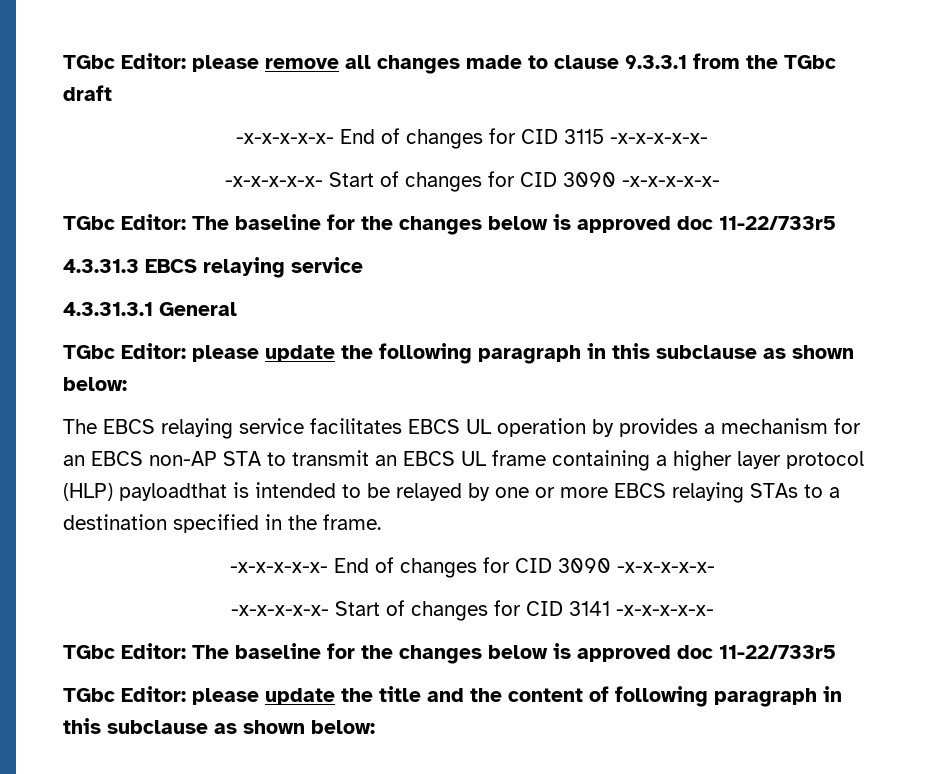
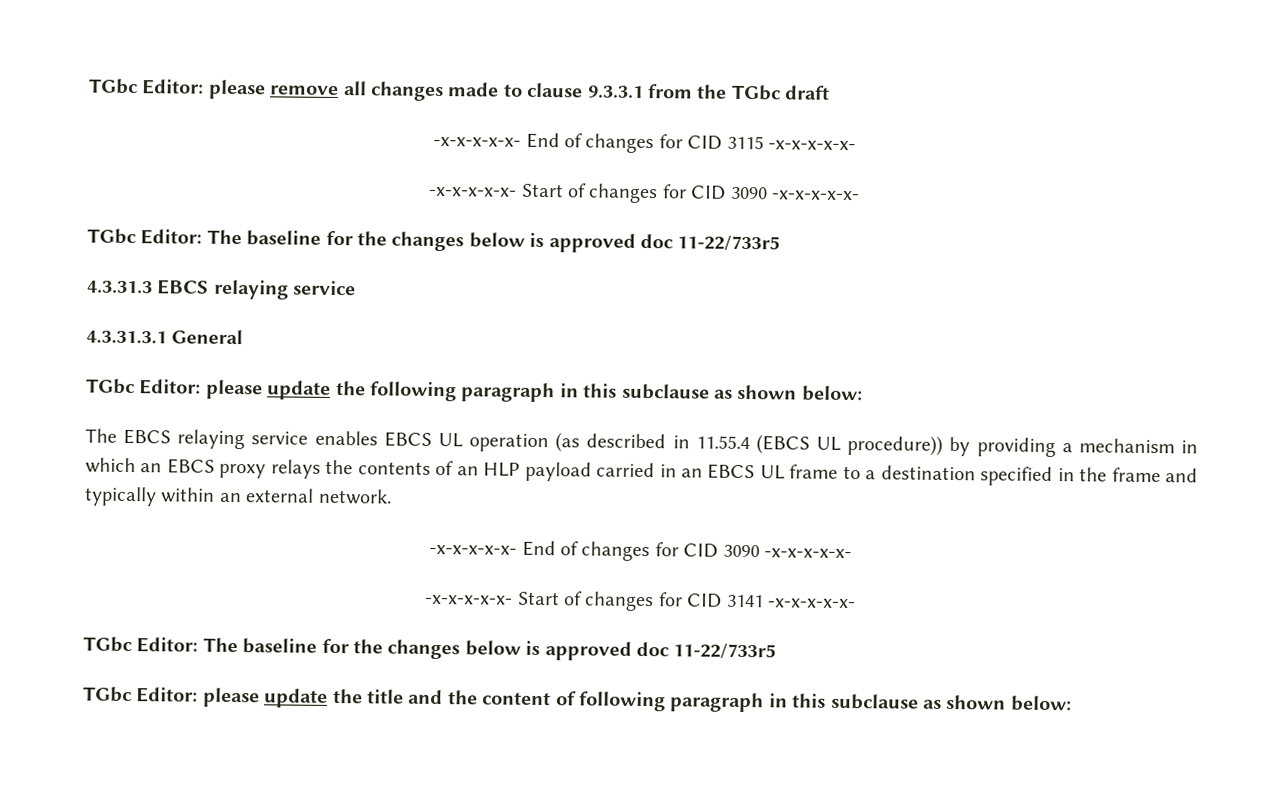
- The EBCS relaying service facilitates EBCS UL operation by provides a mechanism for an EBCS non-AP STA to transmit an EBCS UL frame containing a higher layer protocol (HLP) payloadthat is intended to be relayed by one or more EBCS relaying STAs to a destination specified in the frame.
+ The EBCS relaying service enables EBCS UL operation (as described in 11.55.4 (EBCS UL procedure)) by providing a mechanism in which an EBCS proxy relays the contents of an HLP payload carried in an EBCS UL frame to a destination specified in the frame and typically within an external network.

